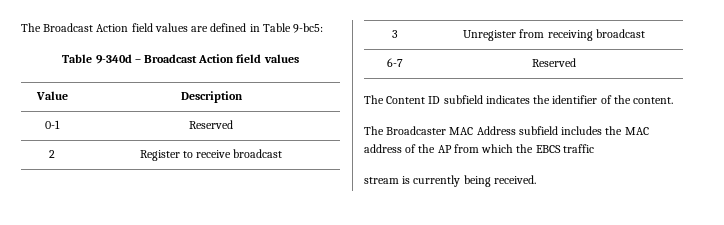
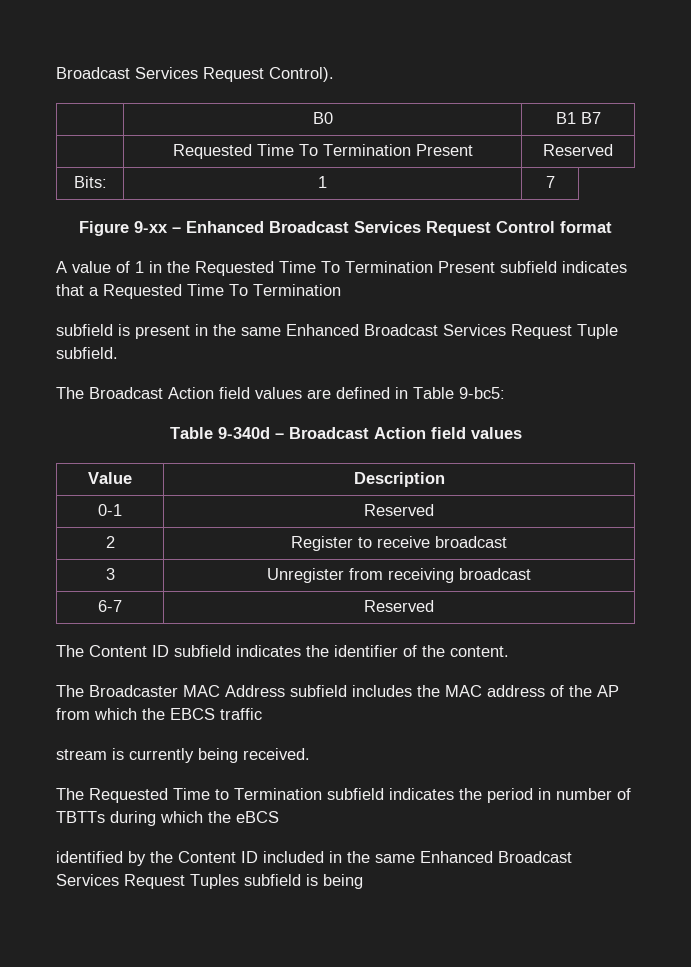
+ Broadcast Services Request Control).
+ | B0 | B1 B7
+ | Requested Time To Termination Present | Reserved
+ Bits: | 1 | 7
+ Figure 9-xx – Enhanced Broadcast Services Request Control format
+ A value of 1 in the Requested Time To Termination Present subfield indicates that a Requested Time To Termination
+ subfield is present in the same Enhanced Broadcast Services Request Tuple subfield.
+ The Requested Time to Termination subfield indicates the period in number of TBTTs during which the eBCS
+ identified by the Content ID included in the same Enhanced Broadcast Services Request Tuples subfield is being

